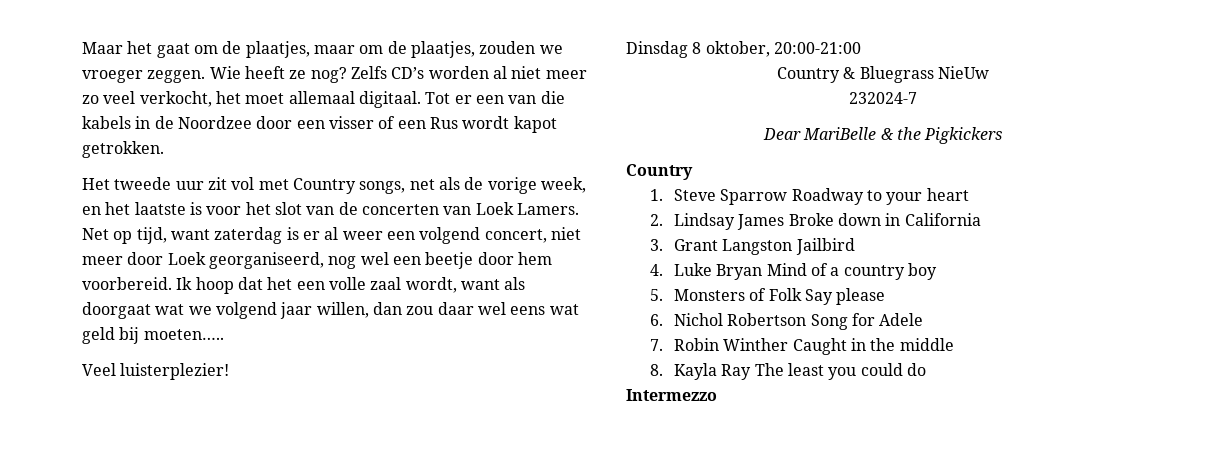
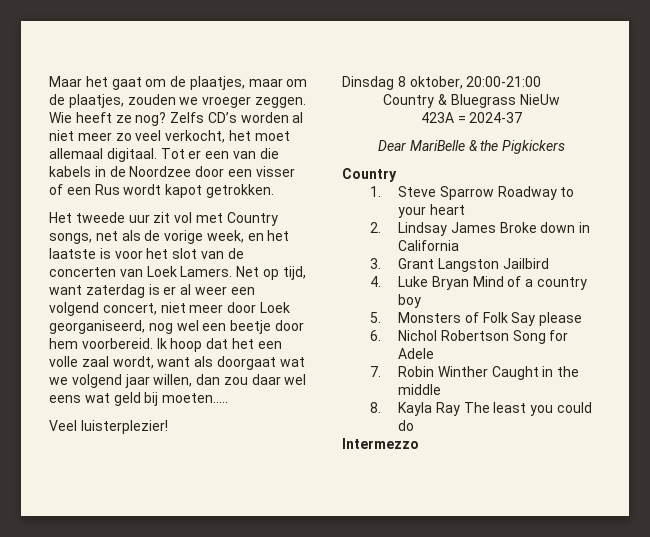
- 232024-7
+ 423A = 2024-37

